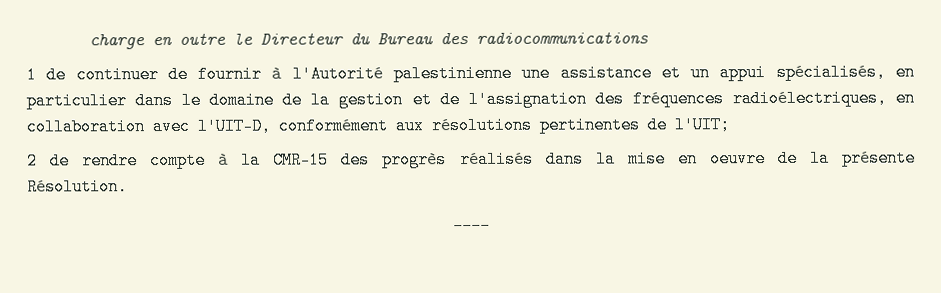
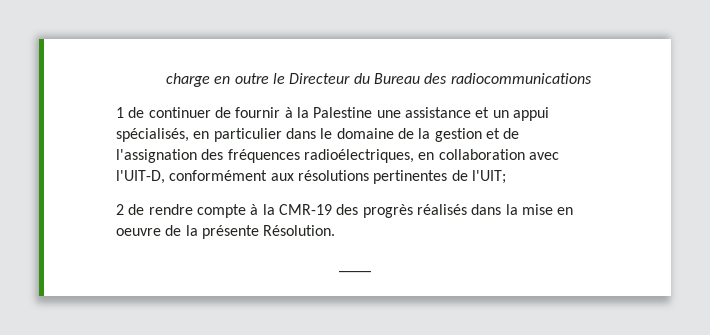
- 1 de continuer de fournir à l'Autorité palestinienne une assistance et un appui spécialisés, en particulier dans le domaine de la gestion et de l'assignation des fréquences radioélectriques, en collaboration avec l'UIT-D, conformément aux résolutions pertinentes de l'UIT;
+ 1 de continuer de fournir à la Palestine une assistance et un appui spécialisés, en particulier dans le domaine de la gestion et de l'assignation des fréquences radioélectriques, en collaboration avec l'UIT-D, conformément aux résolutions pertinentes de l'UIT;
- 2 de rendre compte à la CMR-15 des progrès réalisés dans la mise en oeuvre de la présente Résolution.
+ 2 de rendre compte à la CMR-19 des progrès réalisés dans la mise en oeuvre de la présente Résolution.

